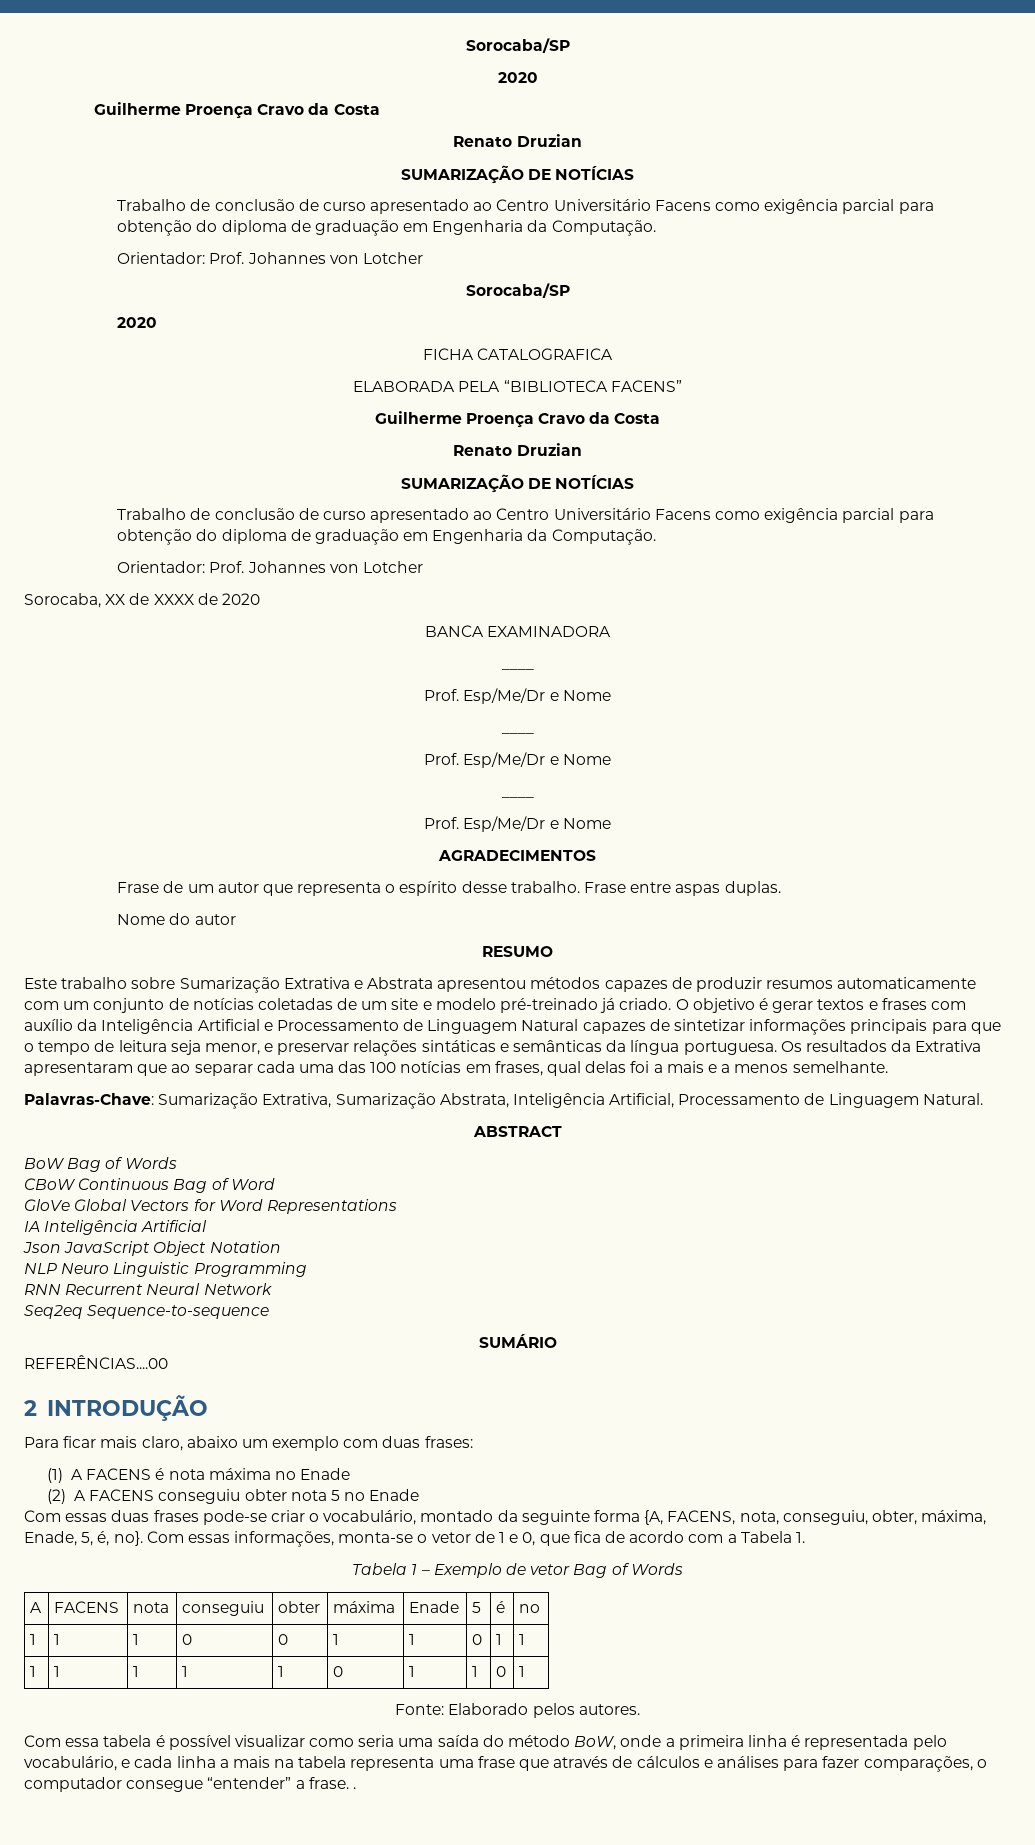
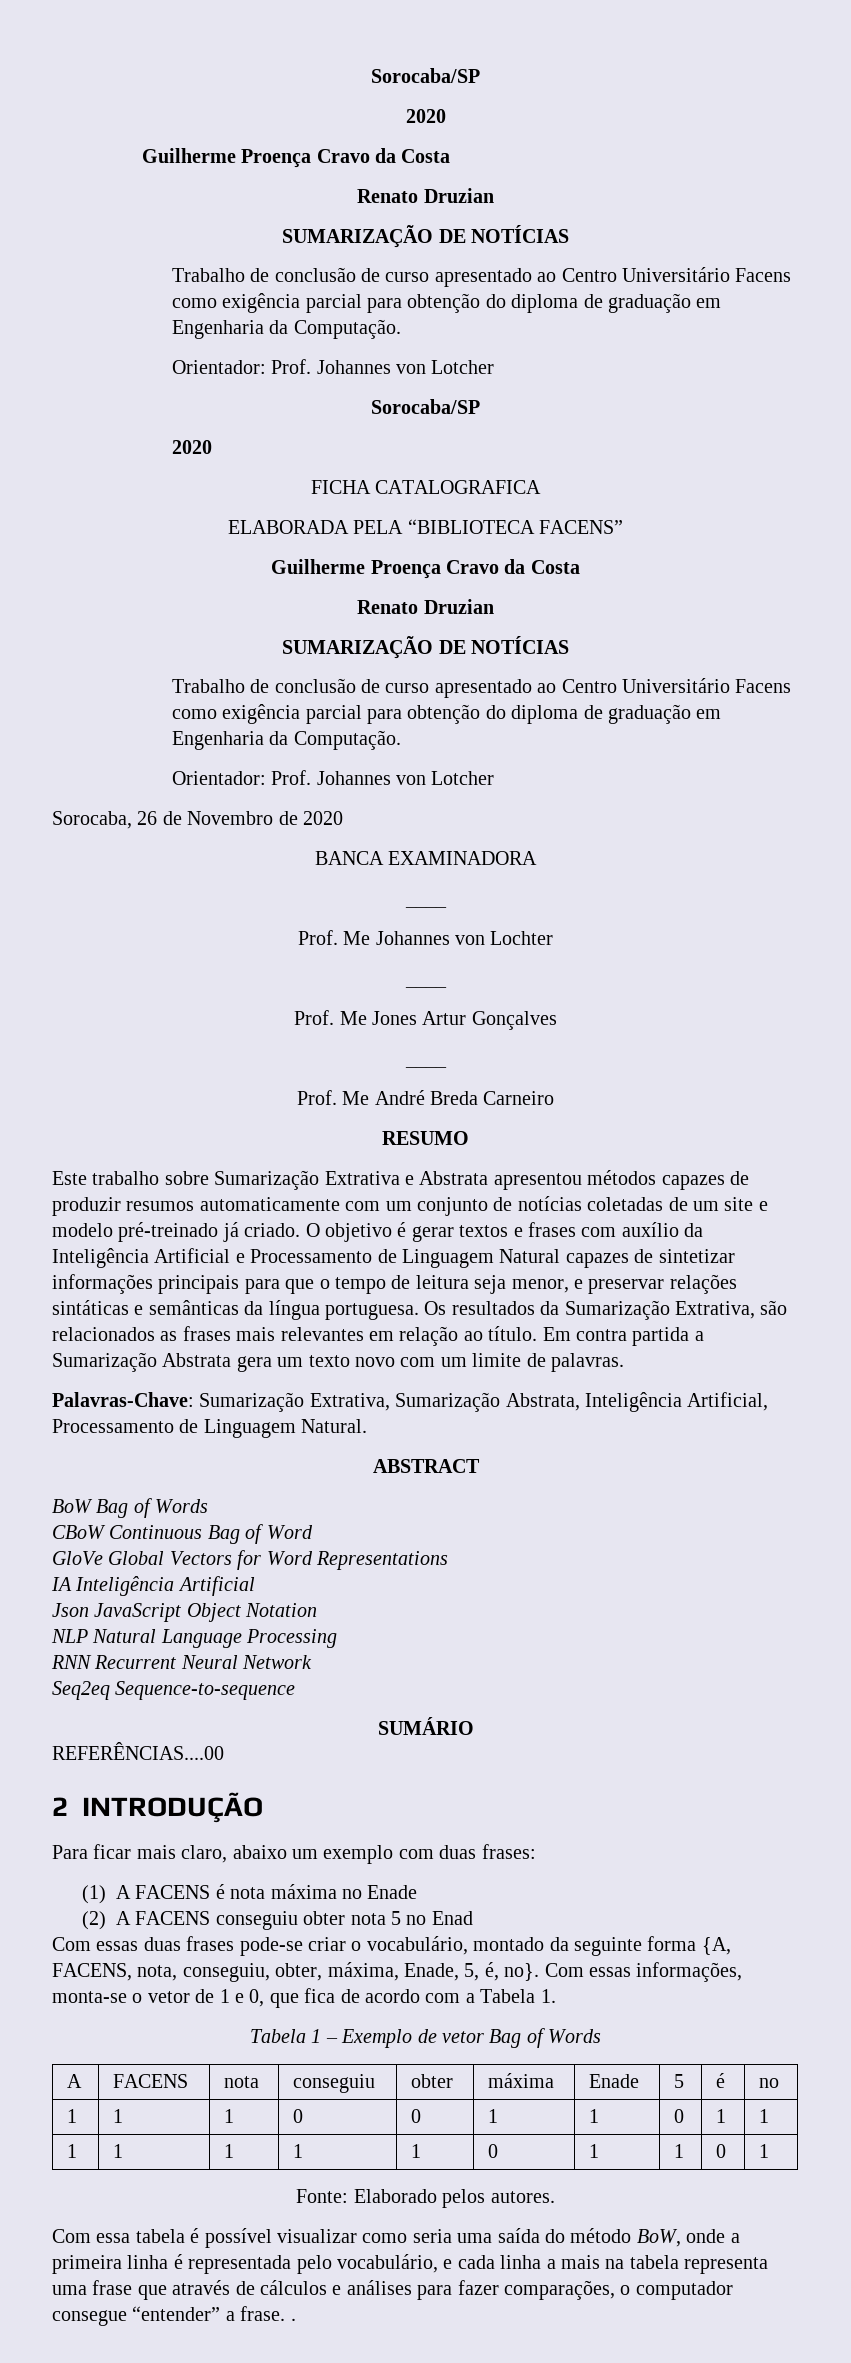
- Sorocaba, XX de XXXX de 2020
+ Sorocaba, 26 de Novembro de 2020
  BANCA EXAMINADORA
  ____
- Prof. Esp/Me/Dr e Nome
+ Prof. Me Johannes von Lochter
  ____
- Prof. Esp/Me/Dr e Nome
+ Prof. Me Jones Artur Gonçalves
  ____
- Prof. Esp/Me/Dr e Nome
- AGRADECIMENTOS
- Frase de um autor que representa o espírito desse trabalho. Frase entre aspas duplas.
- Nome do autor
+ Prof. Me André Breda Carneiro
- Os resultados da Extrativa apresentaram que ao separar cada uma das 100 notícias em frases, qual delas foi a mais e a menos semelhante.
+ Os resultados da Sumarização Extrativa, são relacionados as frases mais relevantes em relação ao título. Em contra partida a Sumarização Abstrata gera um texto novo com um limite de palavras.
- NLP Neuro Linguistic Programming
+ NLP Natural Language Processing
- (2) A FACENS conseguiu obter nota 5 no Enade
+ (2) A FACENS conseguiu obter nota 5 no Enad

